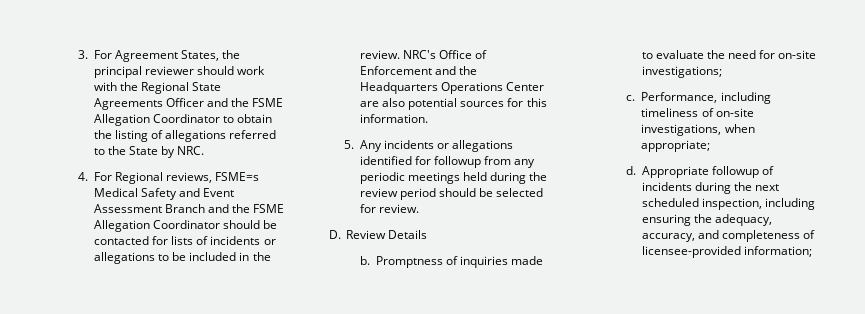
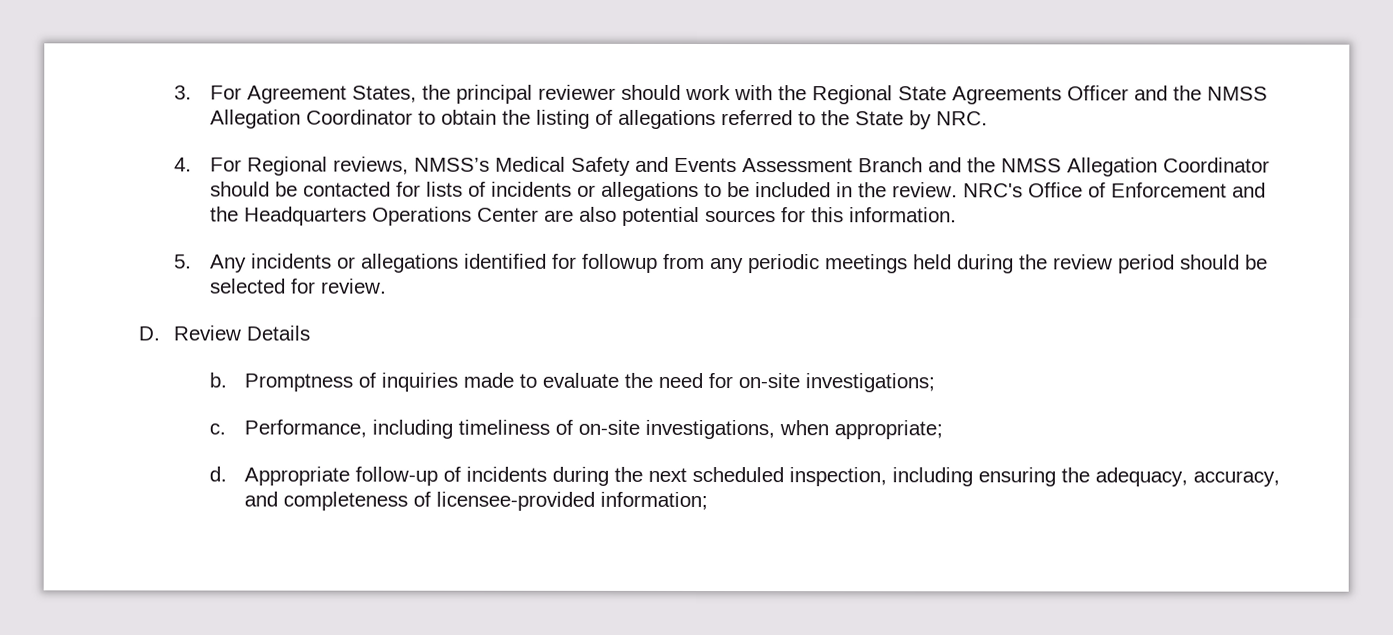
- 3. For Agreement States, the principal reviewer should work with the Regional State Agreements Officer and the FSME Allegation Coordinator to obtain the listing of allegations referred to the State by NRC.
+ 3. For Agreement States, the principal reviewer should work with the Regional State Agreements Officer and the NMSS Allegation Coordinator to obtain the listing of allegations referred to the State by NRC.
- 4. For Regional reviews, FSME=s Medical Safety and Event Assessment Branch and the FSME Allegation Coordinator should be contacted for lists of incidents or allegations to be included in the review.
+ 4. For Regional reviews, NMSS’s Medical Safety and Events Assessment Branch and the NMSS Allegation Coordinator should be contacted for lists of incidents or allegations to be included in the review.
- Appropriate followup of incidents during the next scheduled inspection, including ensuring the adequacy, accuracy, and completeness of licensee-provided information;
+ Appropriate follow-up of incidents during the next scheduled inspection, including ensuring the adequacy, accuracy, and completeness of licensee-provided information;

